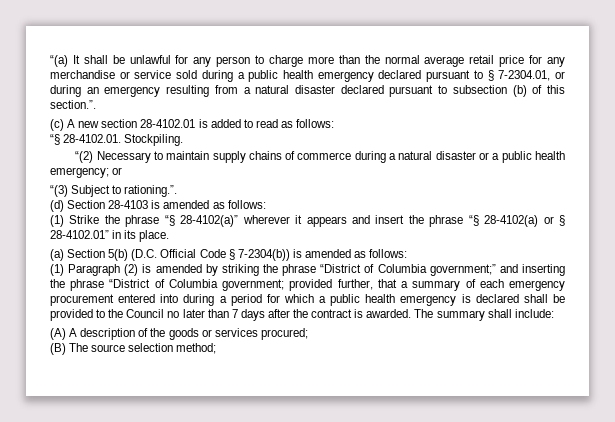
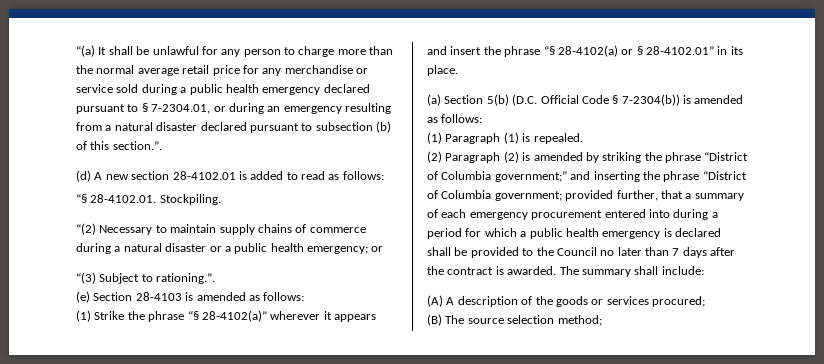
- (c) A new section 28-4102.01 is added to read as follows:
+ (d) A new section 28-4102.01 is added to read as follows:
- (d) Section 28-4103 is amended as follows:
+ (e) Section 28-4103 is amended as follows:
- (1) Paragraph (2) is amended by striking the phrase “District of Columbia government;” and inserting the phrase “District of Columbia government; provided further, that a summary of each emergency procurement entered into during a period for which a public health emergency is declared shall be provided to the Council no later than 7 days after the contract is awarded.
+ (1) Paragraph (1) is repealed.
+ (2) Paragraph (2) is amended by striking the phrase “District of Columbia government;” and inserting the phrase “District of Columbia government; provided further, that a summary of each emergency procurement entered into during a period for which a public health emergency is declared shall be provided to the Council no later than 7 days after the contract is awarded.

